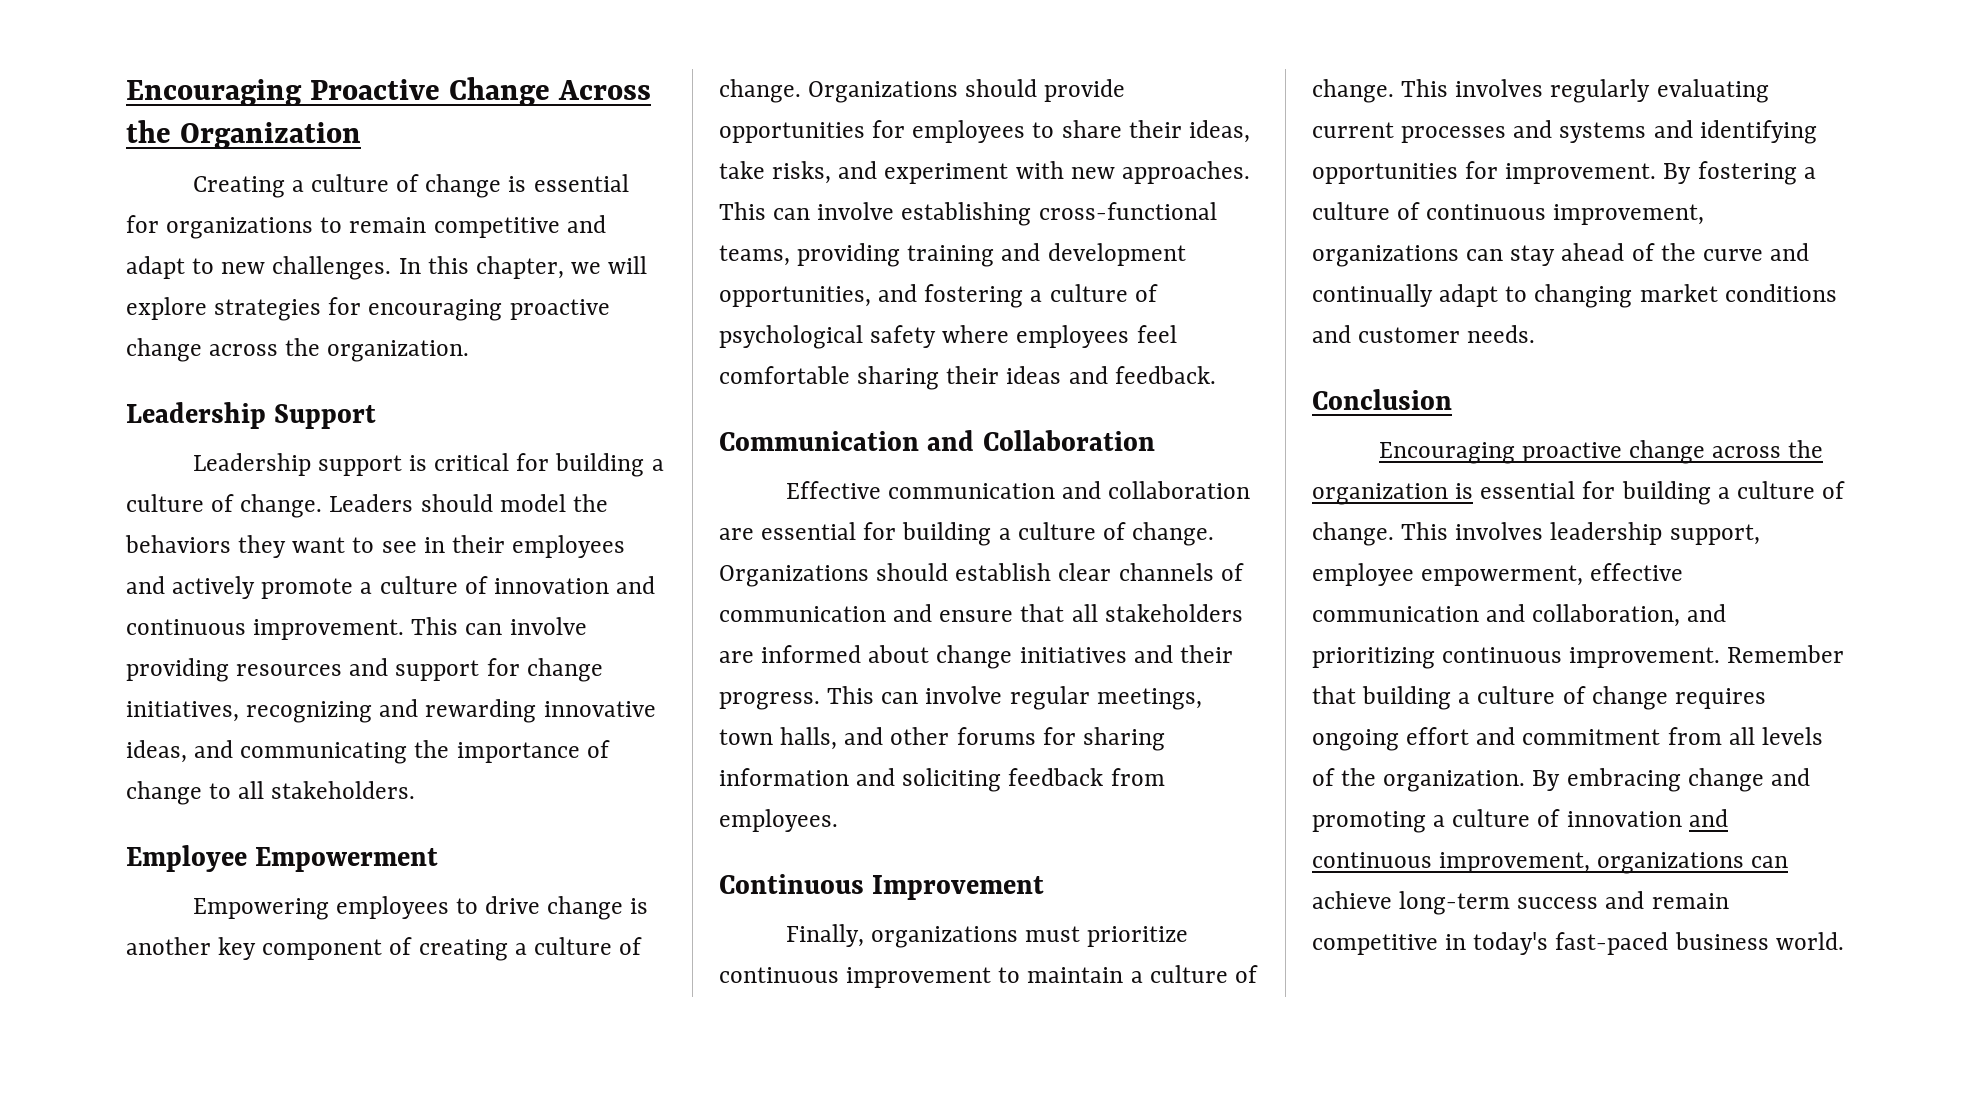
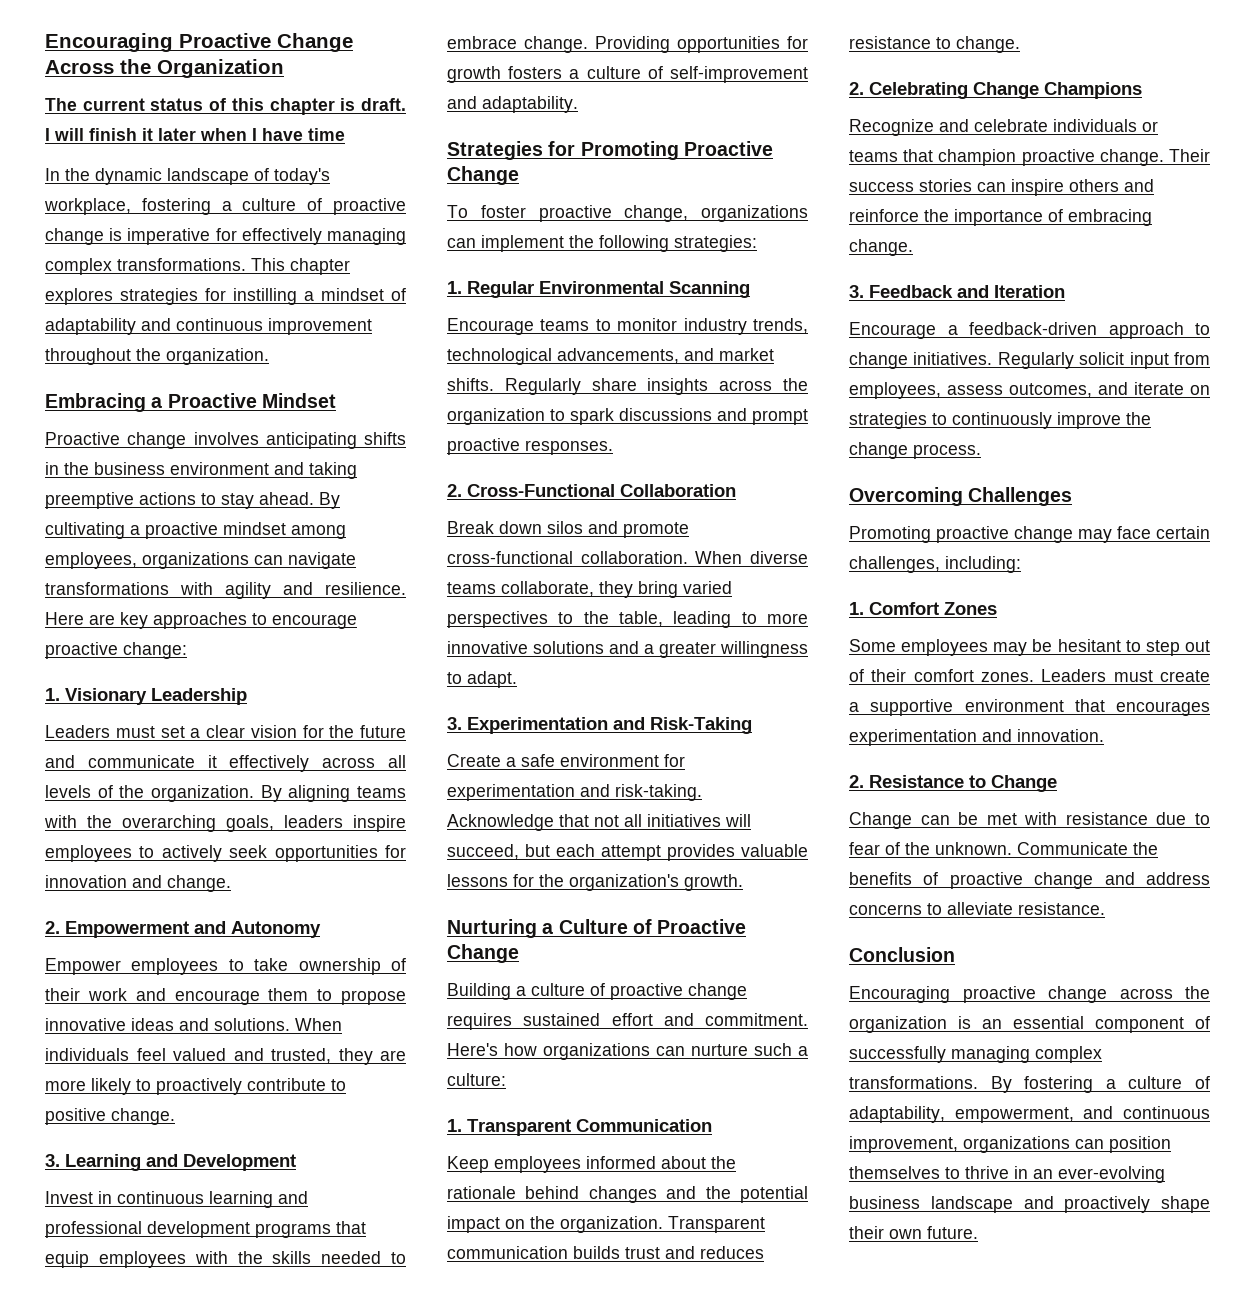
- Creating a culture of change is essential for organizations to remain competitive and adapt to new challenges. In this chapter, we will explore strategies for encouraging proactive change across the organization.
- Leadership Support
- Leadership support is critical for building a culture of change. Leaders should model the behaviors they want to see in their employees and actively promote a culture of innovation and continuous improvement. This can involve providing resources and support for change initiatives, recognizing and rewarding innovative ideas, and communicating the importance of change to all stakeholders.
- Employee Empowerment
- Empowering employees to drive change is another key component of creating a culture of change. Organizations should provide opportunities for employees to share their ideas, take risks, and experiment with new approaches. This can involve establishing cross-functional teams, providing training and development opportunities, and fostering a culture of psychological safety where employees feel comfortable sharing their ideas and feedback.
- Communication and Collaboration
- Effective communication and collaboration are essential for building a culture of change. Organizations should establish clear channels of communication and ensure that all stakeholders are informed about change initiatives and their progress. This can involve regular meetings, town halls, and other forums for sharing information and soliciting feedback from employees.
- Continuous Improvement
- Finally, organizations must prioritize continuous improvement to maintain a culture of change. This involves regularly evaluating current processes and systems and identifying opportunities for improvement. By fostering a culture of continuous improvement, organizations can stay ahead of the curve and continually adapt to changing market conditions and customer needs.
+ The current status of this chapter is draft. I will finish it later when I have time
+ In the dynamic landscape of today's workplace, fostering a culture of proactive change is imperative for effectively managing complex transformations. This chapter explores strategies for instilling a mindset of adaptability and continuous improvement throughout the organization.
+ Embracing a Proactive Mindset
+ Proactive change involves anticipating shifts in the business environment and taking preemptive actions to stay ahead. By cultivating a proactive mindset among employees, organizations can navigate transformations with agility and resilience. Here are key approaches to encourage proactive change:
+ 1. Visionary Leadership
+ Leaders must set a clear vision for the future and communicate it effectively across all levels of the organization. By aligning teams with the overarching goals, leaders inspire employees to actively seek opportunities for innovation and change.
+ 2. Empowerment and Autonomy
+ Empower employees to take ownership of their work and encourage them to propose innovative ideas and solutions. When individuals feel valued and trusted, they are more likely to proactively contribute to positive change.
+ 3. Learning and Development
+ Invest in continuous learning and professional development programs that equip employees with the skills needed to embrace change. Providing opportunities for growth fosters a culture of self-improvement and adaptability.
+ Strategies for Promoting Proactive Change
+ To foster proactive change, organizations can implement the following strategies:
+ 1. Regular Environmental Scanning
+ Encourage teams to monitor industry trends, technological advancements, and market shifts. Regularly share insights across the organization to spark discussions and prompt proactive responses.
+ 2. Cross-Functional Collaboration
+ Break down silos and promote cross-functional collaboration. When diverse teams collaborate, they bring varied perspectives to the table, leading to more innovative solutions and a greater willingness to adapt.
+ 3. Experimentation and Risk-Taking
+ Create a safe environment for experimentation and risk-taking. Acknowledge that not all initiatives will succeed, but each attempt provides valuable lessons for the organization's growth.
+ Nurturing a Culture of Proactive Change
+ Building a culture of proactive change requires sustained effort and commitment. Here's how organizations can nurture such a culture:
+ 1. Transparent Communication
+ Keep employees informed about the rationale behind changes and the potential impact on the organization. Transparent communication builds trust and reduces resistance to change.
+ 2. Celebrating Change Champions
+ Recognize and celebrate individuals or teams that champion proactive change. Their success stories can inspire others and reinforce the importance of embracing change.
+ 3. Feedback and Iteration
+ Encourage a feedback-driven approach to change initiatives. Regularly solicit input from employees, assess outcomes, and iterate on strategies to continuously improve the change process.
+ Overcoming Challenges
+ Promoting proactive change may face certain challenges, including:
+ 1. Comfort Zones
+ Some employees may be hesitant to step out of their comfort zones. Leaders must create a supportive environment that encourages experimentation and innovation.
+ 2. Resistance to Change
+ Change can be met with resistance due to fear of the unknown. Communicate the benefits of proactive change and address concerns to alleviate resistance.
- Encouraging proactive change across the organization is essential for building a culture of change. This involves leadership support, employee empowerment, effective communication and collaboration, and prioritizing continuous improvement. Remember that building a culture of change requires ongoing effort and commitment from all levels of the organization. By embracing change and promoting a culture of innovation and continuous improvement, organizations can achieve long-term success and remain competitive in today's fast-paced business world.
+ Encouraging proactive change across the organization is an essential component of successfully managing complex transformations. By fostering a culture of adaptability, empowerment, and continuous improvement, organizations can position themselves to thrive in an ever-evolving business landscape and proactively shape their own future.

